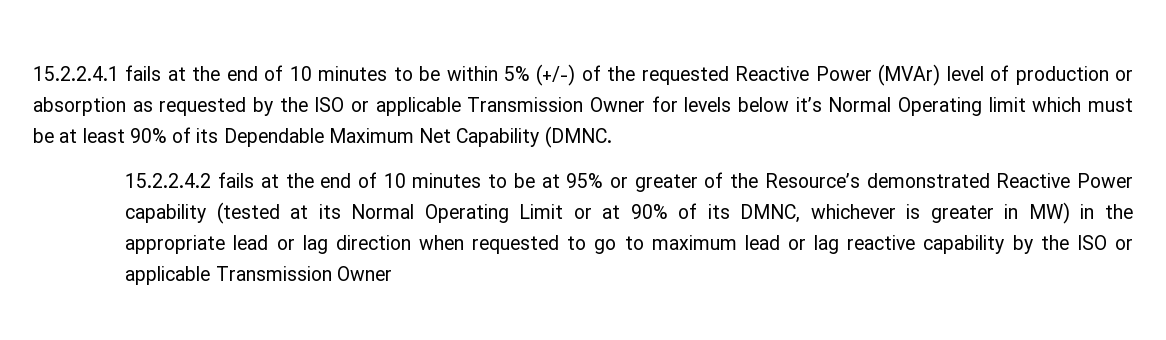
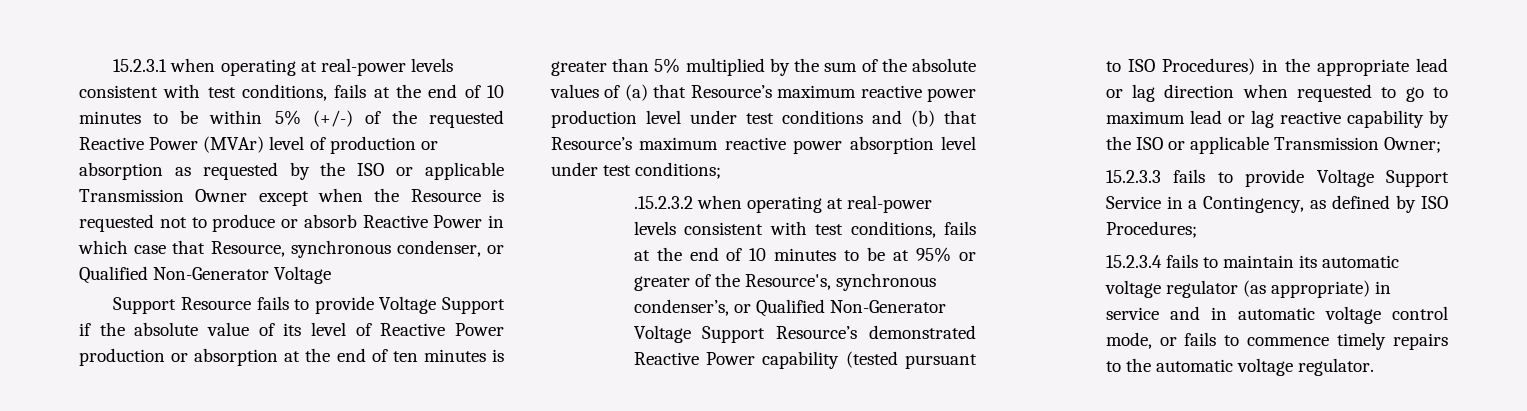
- 15.2.2.4.1 fails at the end of 10 minutes to be within 5% (+/-) of the requested Reactive Power (MVAr) level of production or absorption as requested by the ISO or applicable Transmission Owner for levels below it’s Normal Operating limit which must be at least 90% of its Dependable Maximum Net Capability (DMNC.
- 15.2.2.4.2 fails at the end of 10 minutes to be at 95% or greater of the Resource’s demonstrated Reactive Power capability (tested at its Normal Operating Limit or at 90% of its DMNC, whichever is greater in MW) in the appropriate lead or lag direction when requested to go to maximum lead or lag reactive capability by the ISO or applicable Transmission Owner
+ 15.2.3.1 when operating at real-power levels consistent with test conditions, fails at the end of 10 minutes to be within 5% (+/-) of the requested Reactive Power (MVAr) level of production or absorption as requested by the ISO or applicable Transmission Owner except when the Resource is requested not to produce or absorb Reactive Power in which case that Resource, synchronous condenser, or Qualified Non-Generator Voltage
+ Support Resource fails to provide Voltage Support if the absolute value of its level of Reactive Power production or absorption at the end of ten minutes is greater than 5% multiplied by the sum of the absolute values of (a) that Resource’s maximum reactive power production level under test conditions and (b) that Resource’s maximum reactive power absorption level under test conditions;
+ .15.2.3.2 when operating at real-power levels consistent with test conditions, fails at the end of 10 minutes to be at 95% or greater of the Resource's, synchronous condenser’s, or Qualified Non-Generator Voltage Support Resource’s demonstrated Reactive Power capability (tested pursuant to ISO Procedures) in the appropriate lead or lag direction when requested to go to maximum lead or lag reactive capability by the ISO or applicable Transmission Owner;
+ 15.2.3.3 fails to provide Voltage Support Service in a Contingency, as defined by ISO Procedures;
+ 15.2.3.4 fails to maintain its automatic voltage regulator (as appropriate) in service and in automatic voltage control mode, or fails to commence timely repairs to the automatic voltage regulator.

